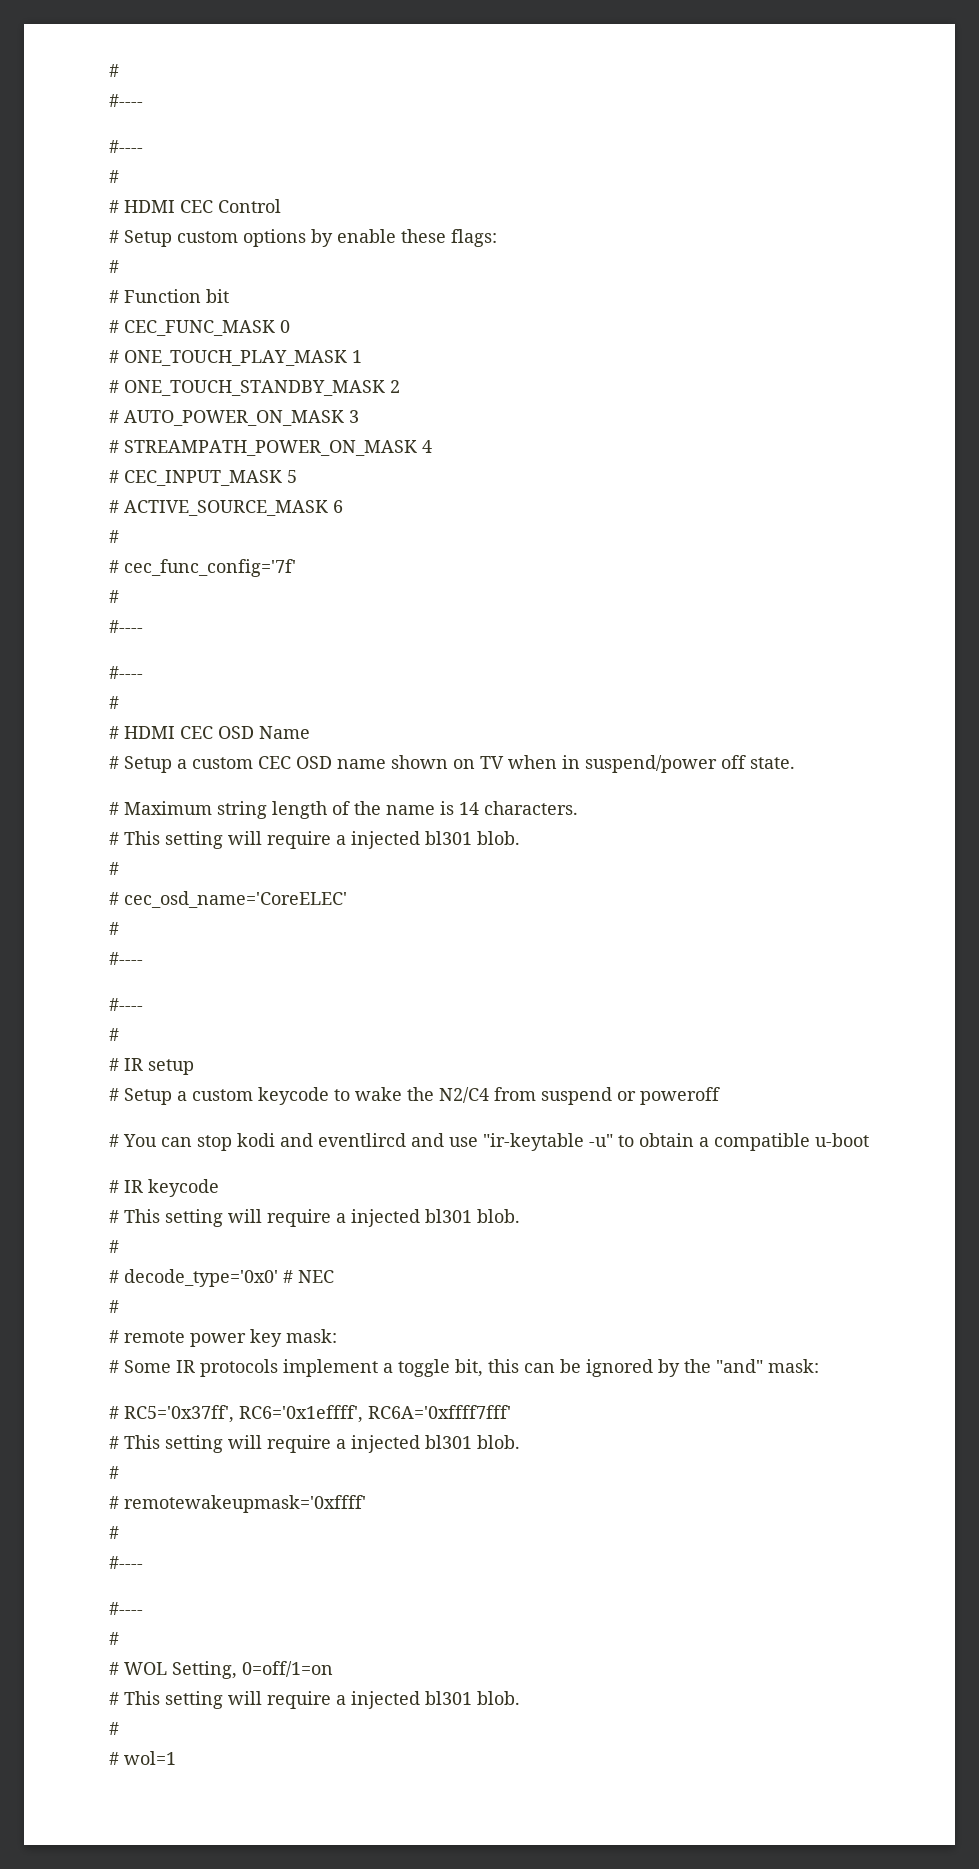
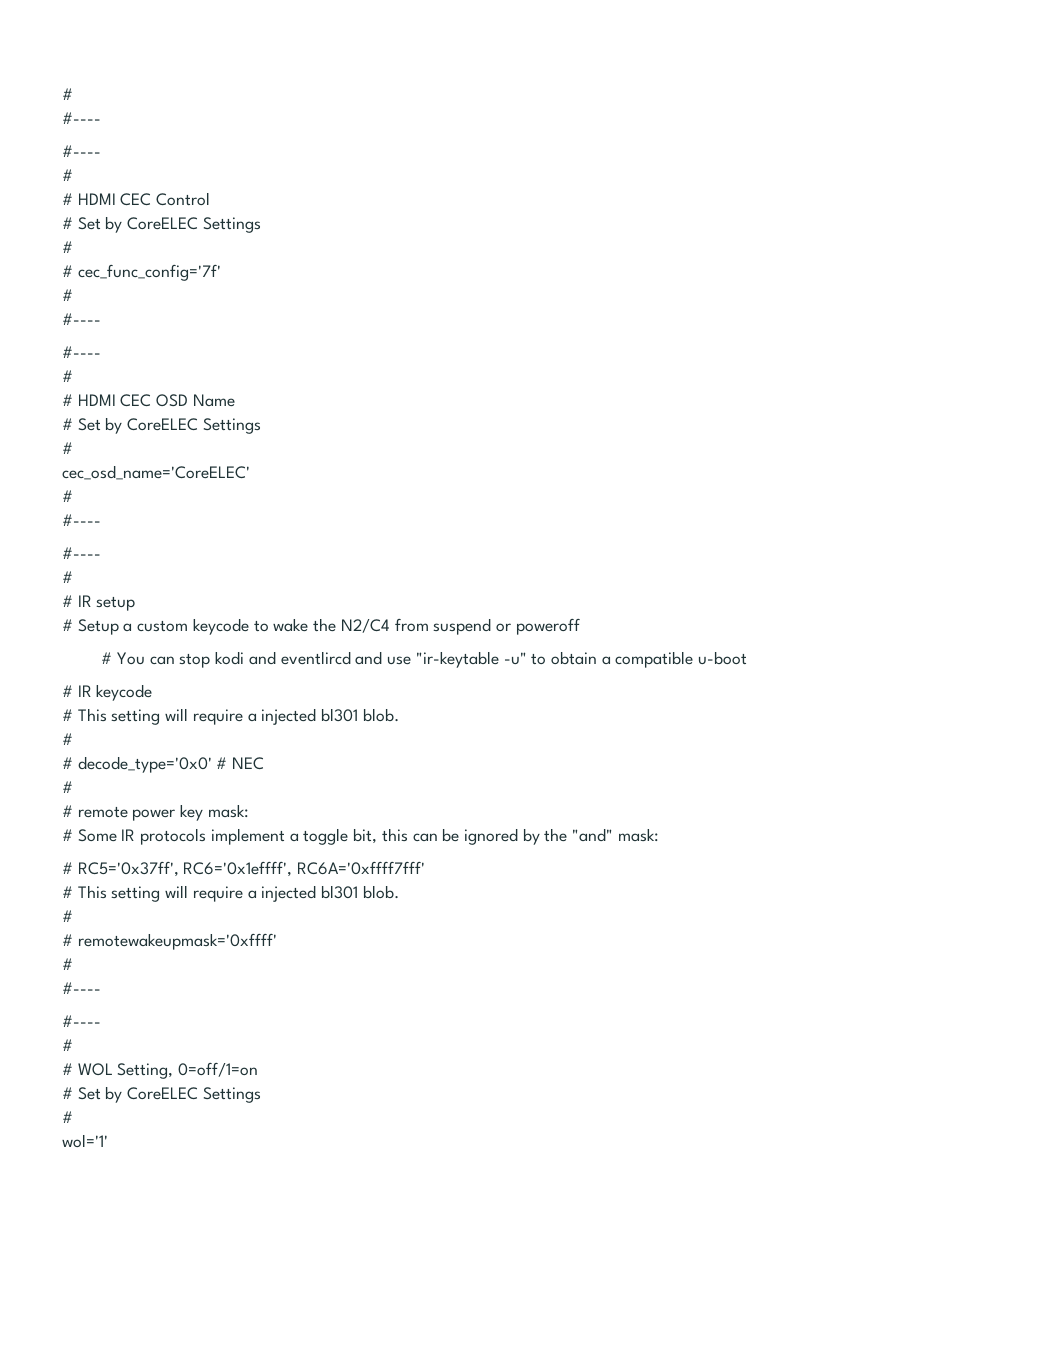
  # HDMI CEC Control
- # Setup custom options by enable these flags:
- #
- # Function bit
- # CEC_FUNC_MASK 0
- # ONE_TOUCH_PLAY_MASK 1
- # ONE_TOUCH_STANDBY_MASK 2
- # AUTO_POWER_ON_MASK 3
- # STREAMPATH_POWER_ON_MASK 4
- # CEC_INPUT_MASK 5
- # ACTIVE_SOURCE_MASK 6
+ # Set by CoreELEC Settings
  # HDMI CEC OSD Name
- # Setup a custom CEC OSD name shown on TV when in suspend/power off state.
- # Maximum string length of the name is 14 characters.
- # This setting will require a injected bl301 blob.
+ # Set by CoreELEC Settings
  #
- # cec_osd_name='CoreELEC'
+ cec_osd_name='CoreELEC'
  # WOL Setting, 0=off/1=on
- # This setting will require a injected bl301 blob.
+ # Set by CoreELEC Settings
  #
- # wol=1
+ wol='1'

